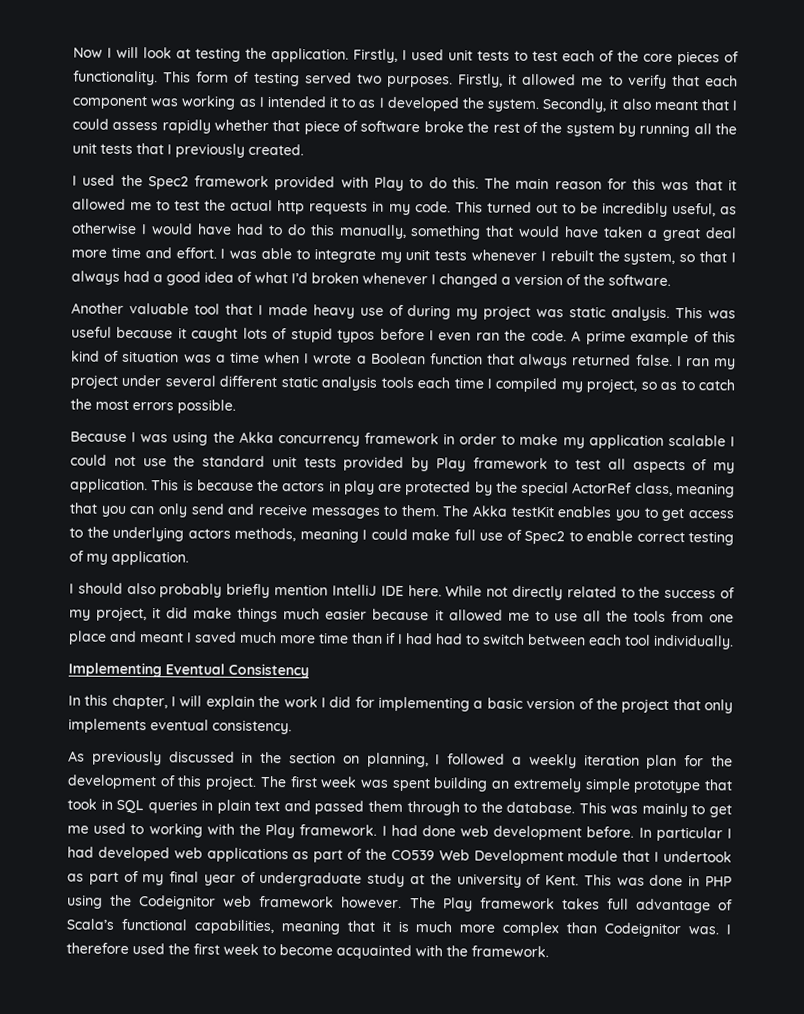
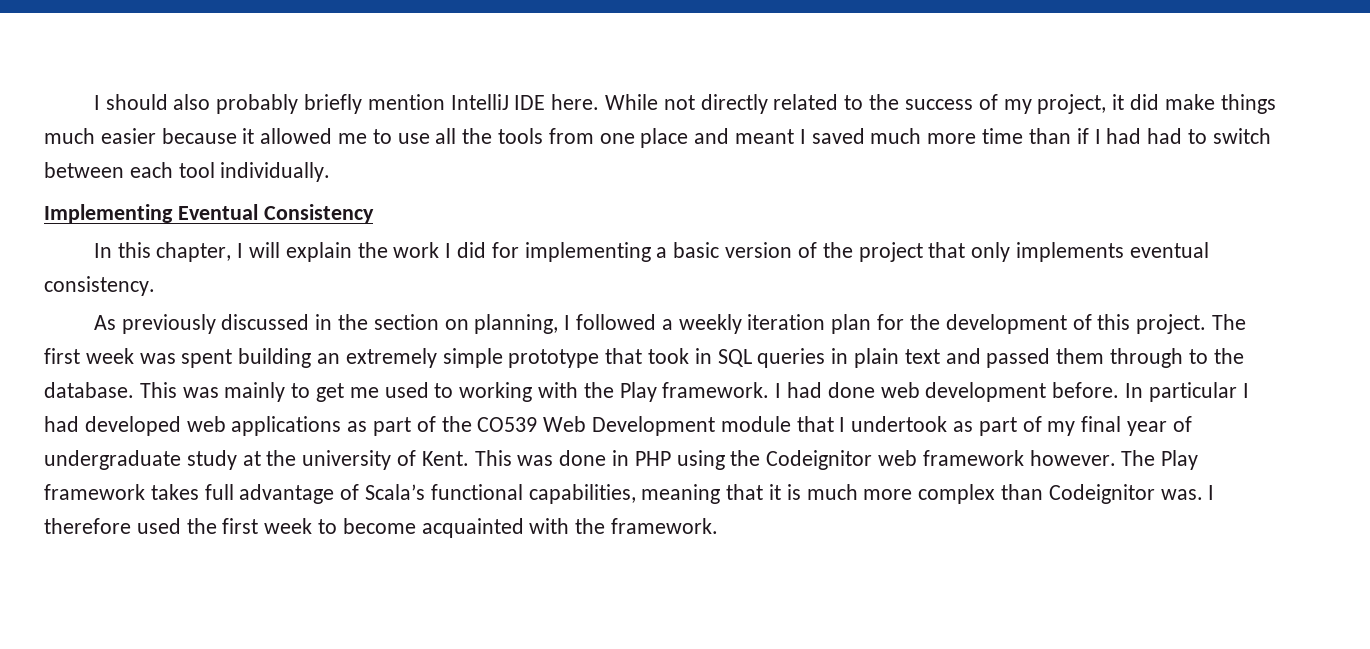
- Now I will look at testing the application. Firstly, I used unit tests to test each of the core pieces of functionality. This form of testing served two purposes. Firstly, it allowed me to verify that each component was working as I intended it to as I developed the system. Secondly, it also meant that I could assess rapidly whether that piece of software broke the rest of the system by running all the unit tests that I previously created.
- I used the Spec2 framework provided with Play to do this. The main reason for this was that it allowed me to test the actual http requests in my code. This turned out to be incredibly useful, as otherwise I would have had to do this manually, something that would have taken a great deal more time and effort. I was able to integrate my unit tests whenever I rebuilt the system, so that I always had a good idea of what I’d broken whenever I changed a version of the software.
- Another valuable tool that I made heavy use of during my project was static analysis. This was useful because it caught lots of stupid typos before I even ran the code. A prime example of this kind of situation was a time when I wrote a Boolean function that always returned false. I ran my project under several different static analysis tools each time I compiled my project, so as to catch the most errors possible.
- Because I was using the Akka concurrency framework in order to make my application scalable I could not use the standard unit tests provided by Play framework to test all aspects of my application. This is because the actors in play are protected by the special ActorRef class, meaning that you can only send and receive messages to them. The Akka testKit enables you to get access to the underlying actors methods, meaning I could make full use of Spec2 to enable correct testing of my application.

